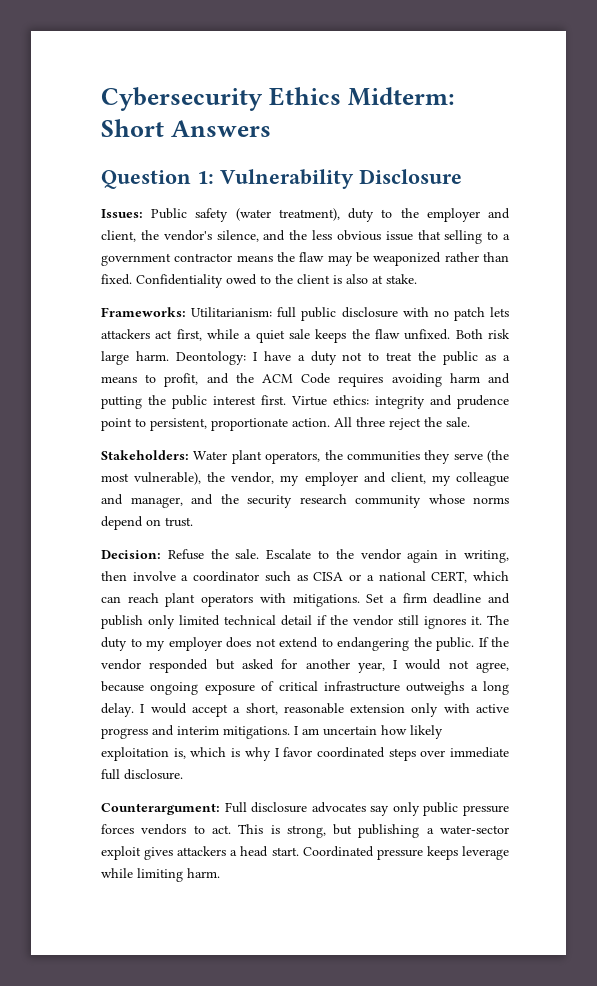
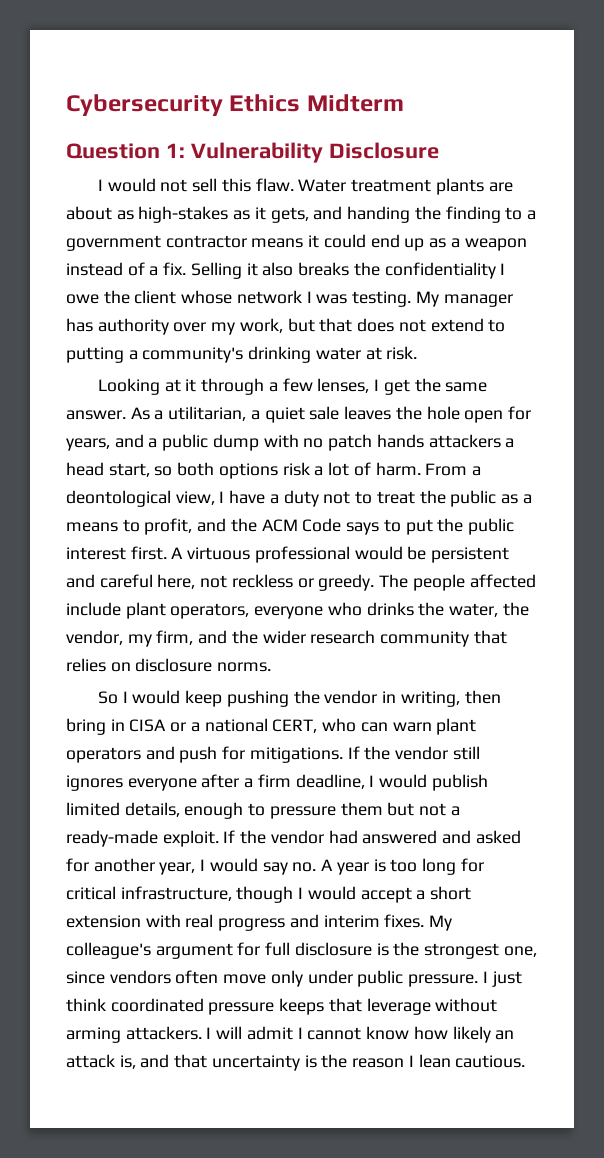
- Cybersecurity Ethics Midterm: Short Answers
+ Cybersecurity Ethics Midterm
- Issues: Public safety (water treatment), duty to the employer and client, the vendor's silence, and the less obvious issue that selling to a government contractor means the flaw may be weaponized rather than fixed. Confidentiality owed to the client is also at stake.
- Frameworks: Utilitarianism: full public disclosure with no patch lets attackers act first, while a quiet sale keeps the flaw unfixed. Both risk large harm. Deontology: I have a duty not to treat the public as a means to profit, and the ACM Code requires avoiding harm and putting the public interest first. Virtue ethics: integrity and prudence point to persistent, proportionate action. All three reject the sale.
- Stakeholders: Water plant operators, the communities they serve (the most vulnerable), the vendor, my employer and client, my colleague and manager, and the security research community whose norms depend on trust.
- Decision: Refuse the sale. Escalate to the vendor again in writing, then involve a coordinator such as CISA or a national CERT, which can reach plant operators with mitigations. Set a firm deadline and publish only limited technical detail if the vendor still ignores it. The duty to my employer does not extend to endangering the public. If the vendor responded but asked for another year, I would not agree, because ongoing exposure of critical infrastructure outweighs a long delay. I would accept a short, reasonable extension only with active progress and interim mitigations. I am uncertain how likely exploitation is, which is why I favor coordinated steps over immediate full disclosure.
- Counterargument: Full disclosure advocates say only public pressure forces vendors to act. This is strong, but publishing a water-sector exploit gives attackers a head start. Coordinated pressure keeps leverage while limiting harm.
+ I would not sell this flaw. Water treatment plants are about as high-stakes as it gets, and handing the finding to a government contractor means it could end up as a weapon instead of a fix. Selling it also breaks the confidentiality I owe the client whose network I was testing. My manager has authority over my work, but that does not extend to putting a community's drinking water at risk.
+ Looking at it through a few lenses, I get the same answer. As a utilitarian, a quiet sale leaves the hole open for years, and a public dump with no patch hands attackers a head start, so both options risk a lot of harm. From a deontological view, I have a duty not to treat the public as a means to profit, and the ACM Code says to put the public interest first. A virtuous professional would be persistent and careful here, not reckless or greedy. The people affected include plant operators, everyone who drinks the water, the vendor, my firm, and the wider research community that relies on disclosure norms.
+ So I would keep pushing the vendor in writing, then bring in CISA or a national CERT, who can warn plant operators and push for mitigations. If the vendor still ignores everyone after a firm deadline, I would publish limited details, enough to pressure them but not a ready-made exploit. If the vendor had answered and asked for another year, I would say no. A year is too long for critical infrastructure, though I would accept a short extension with real progress and interim fixes. My colleague's argument for full disclosure is the strongest one, since vendors often move only under public pressure. I just think coordinated pressure keeps that leverage without arming attackers. I will admit I cannot know how likely an attack is, and that uncertainty is the reason I lean cautious.

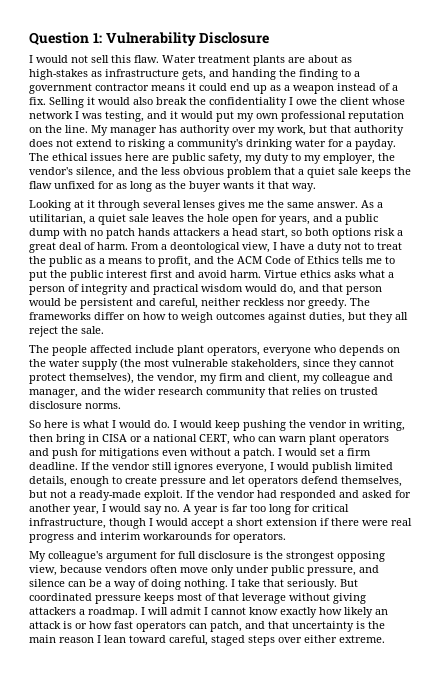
- Cybersecurity Ethics Midterm
- Water treatment plants are about as high-stakes as it gets, and handing the finding to a government contractor means it could end up as a weapon instead of a fix.
+ Water treatment plants are about as high-stakes as infrastructure gets, and handing the finding to a government contractor means it could end up as a weapon instead of a fix.
- Selling it also breaks the confidentiality I owe the client whose network I was testing.
+ Selling it would also break the confidentiality I owe the client whose network I was testing, and it would put my own professional reputation on the line.
- My manager has authority over my work, but that does not extend to putting a community's drinking water at risk.
+ My manager has authority over my work, but that authority does not extend to risking a community's drinking water for a payday. The ethical issues here are public safety, my duty to my employer, the vendor's silence, and the less obvious problem that a quiet sale keeps the flaw unfixed for as long as the buyer wants it that way.
- Looking at it through a few lenses, I get the same answer.
+ Looking at it through several lenses gives me the same answer.
- As a utilitarian, a quiet sale leaves the hole open for years, and a public dump with no patch hands attackers a head start, so both options risk a lot of harm.
+ As a utilitarian, a quiet sale leaves the hole open for years, and a public dump with no patch hands attackers a head start, so both options risk a great deal of harm.
- From a deontological view, I have a duty not to treat the public as a means to profit, and the ACM Code says to put the public interest first. A virtuous professional would be persistent and careful here, not reckless or greedy. The people affected include plant operators, everyone who drinks the water, the vendor, my firm, and the wider research community that relies on disclosure norms.
+ From a deontological view, I have a duty not to treat the public as a means to profit, and the ACM Code of Ethics tells me to put the public interest first and avoid harm. Virtue ethics asks what a person of integrity and practical wisdom would do, and that person would be persistent and careful, neither reckless nor greedy. The frameworks differ on how to weigh outcomes against duties, but they all reject the sale.
+ The people affected include plant operators, everyone who depends on the water supply (the most vulnerable stakeholders, since they cannot protect themselves), the vendor, my firm and client, my colleague and manager, and the wider research community that relies on trusted disclosure norms.
- So I would keep pushing the vendor in writing, then bring in CISA or a national CERT, who can warn plant operators and push for mitigations.
+ So here is what I would do. I would keep pushing the vendor in writing, then bring in CISA or a national CERT, who can warn plant operators and push for mitigations even without a patch. I would set a firm deadline.
- If the vendor still ignores everyone after a firm deadline, I would publish limited details, enough to pressure them but not a ready-made exploit.
+ If the vendor still ignores everyone, I would publish limited details, enough to create pressure and let operators defend themselves, but not a ready-made exploit.
- If the vendor had answered and asked for another year, I would say no. A year is too long for critical infrastructure, though I would accept a short extension with real progress and interim fixes. My colleague's argument for full disclosure is the strongest one, since vendors often move only under public pressure. I just think coordinated pressure keeps that leverage without arming attackers.
+ If the vendor had responded and asked for another year, I would say no. A year is far too long for critical infrastructure, though I would accept a short extension if there were real progress and interim workarounds for operators.
+ My colleague's argument for full disclosure is the strongest opposing view, because vendors often move only under public pressure, and silence can be a way of doing nothing. I take that seriously. But coordinated pressure keeps most of that leverage without giving attackers a roadmap.
- I will admit I cannot know how likely an attack is, and that uncertainty is the reason I lean cautious.
+ I will admit I cannot know exactly how likely an attack is or how fast operators can patch, and that uncertainty is the main reason I lean toward careful, staged steps over either extreme.

